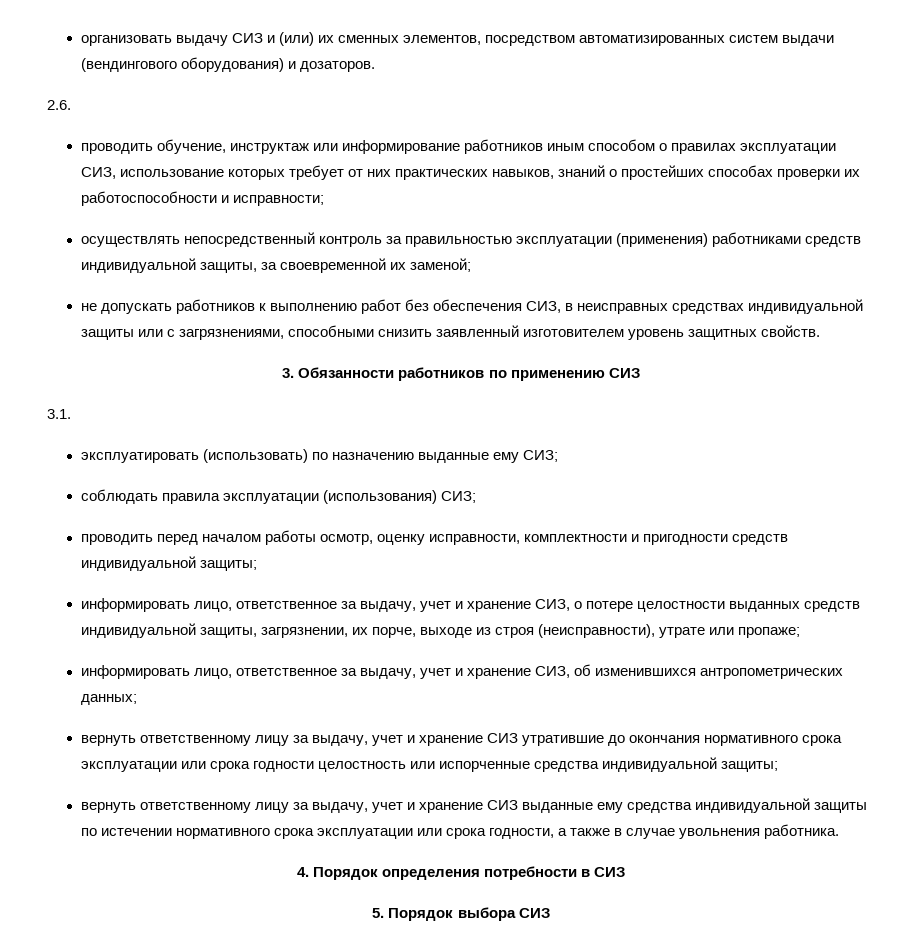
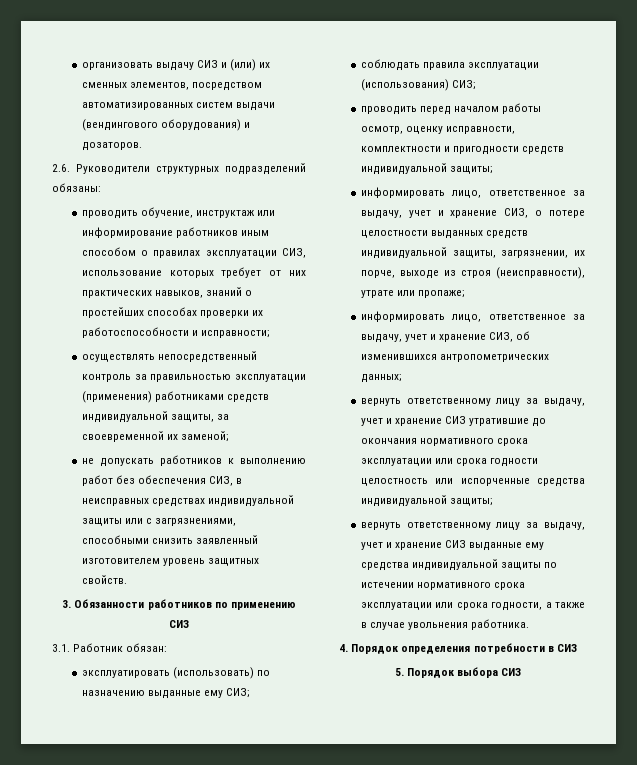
- 2.6.
+ 2.6. Руководители структурных подразделений обязаны:
- 3.1.
+ 3.1. Работник обязан:

